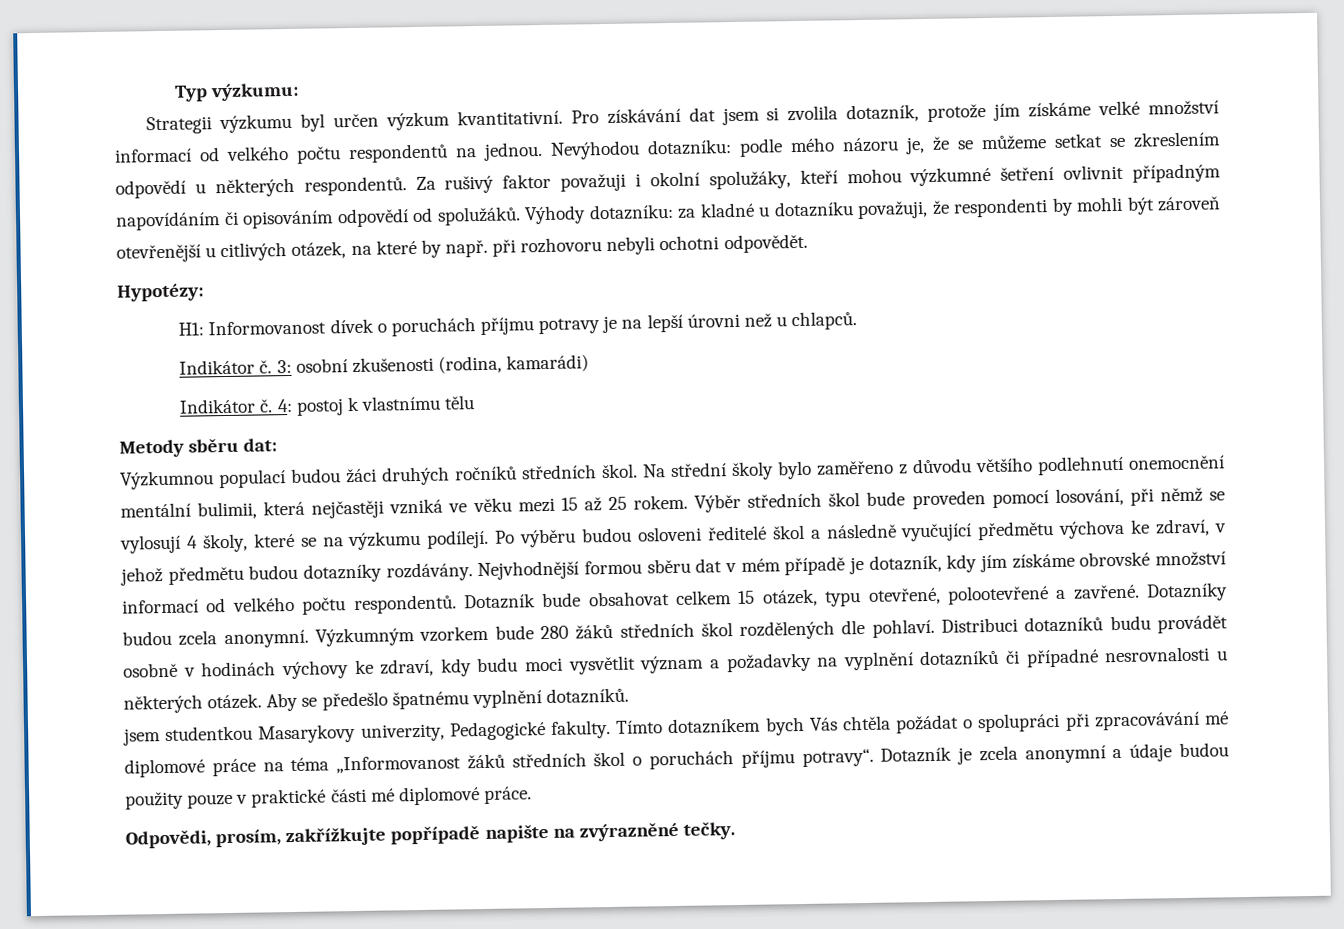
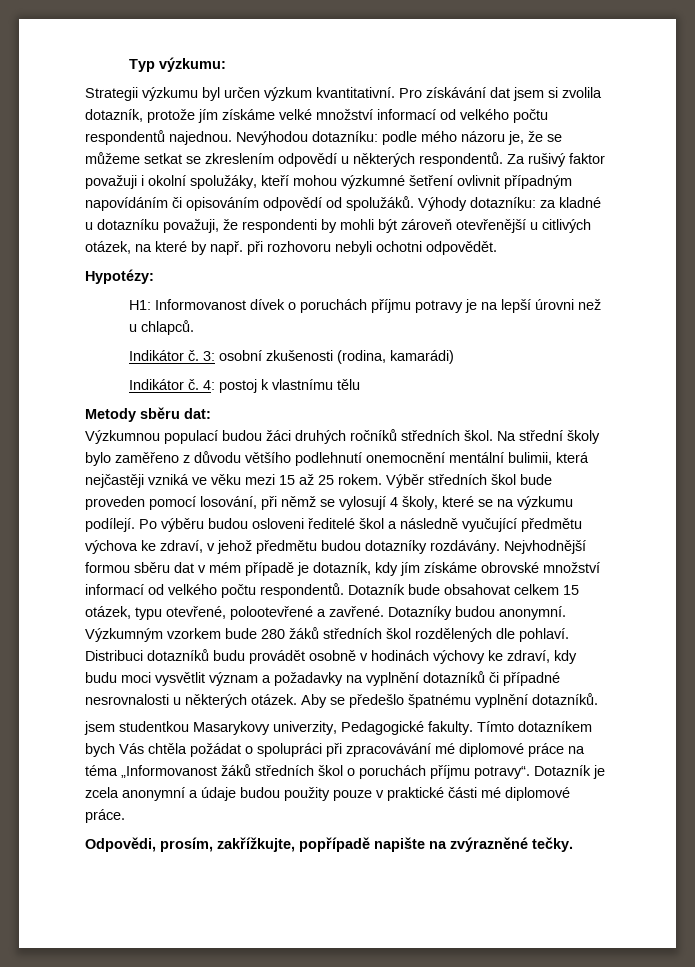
- Pro získávání dat jsem si zvolila dotazník, protože jím získáme velké množství informací od velkého počtu respondentů na jednou.
+ Pro získávání dat jsem si zvolila dotazník, protože jím získáme velké množství informací od velkého počtu respondentů najednou.
- Dotazníky budou zcela anonymní.
+ Dotazníky budou anonymní.
- Odpovědi, prosím, zakřížkujte popřípadě napište na zvýrazněné tečky.
+ Odpovědi, prosím, zakřížkujte, popřípadě napište na zvýrazněné tečky.

